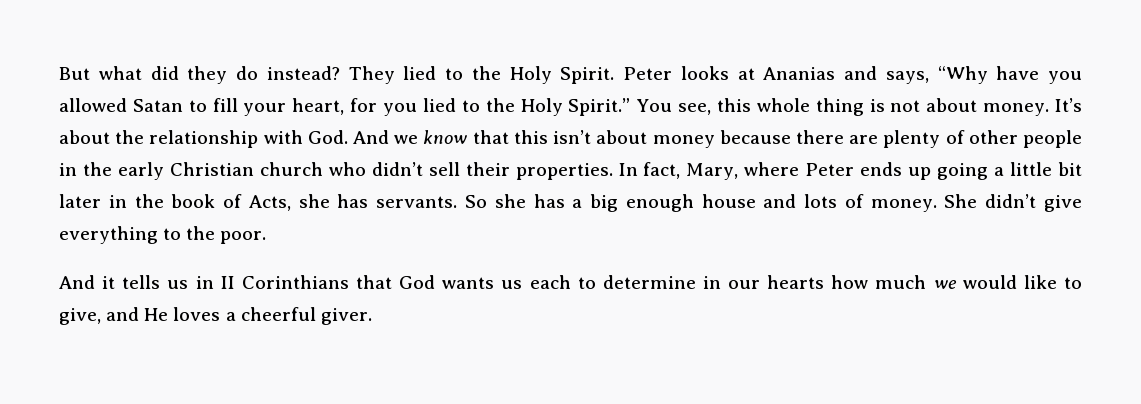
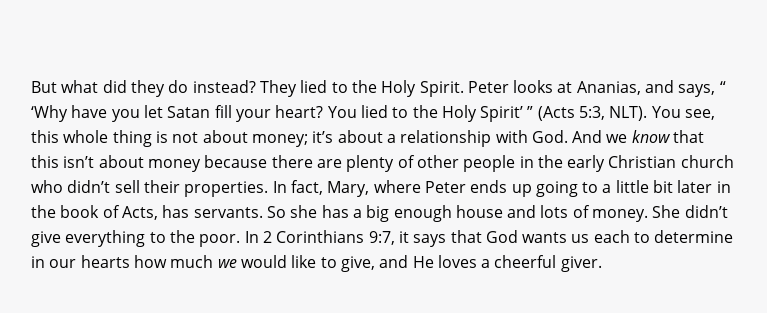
- Peter looks at Ananias and says, “Why have you allowed Satan to fill your heart, for you lied to the Holy Spirit.”
+ Peter looks at Ananias, and says, “ ‘Why have you let Satan fill your heart? You lied to the Holy Spirit’ ” (Acts 5:3, NLT).
- You see, this whole thing is not about money. It’s about the relationship with God. And we know that this isn’t about money because there are plenty of other people in the early Christian church who didn’t sell their properties.
+ You see, this whole thing is not about money; it’s about a relationship with God. And we know that this isn’t about money because there are plenty of other people in the early Christian church who didn’t sell their properties.
- In fact, Mary, where Peter ends up going a little bit later in the book of Acts, she has servants.
+ In fact, Mary, where Peter ends up going to a little bit later in the book of Acts, has servants.
- She didn’t give everything to the poor.
- And it tells us in II Corinthians that God wants us each to determine in our hearts how much we would like to give, and He loves a cheerful giver.
+ She didn’t give everything to the poor. In 2 Corinthians 9:7, it says that God wants us each to determine in our hearts how much we would like to give, and He loves a cheerful giver.

